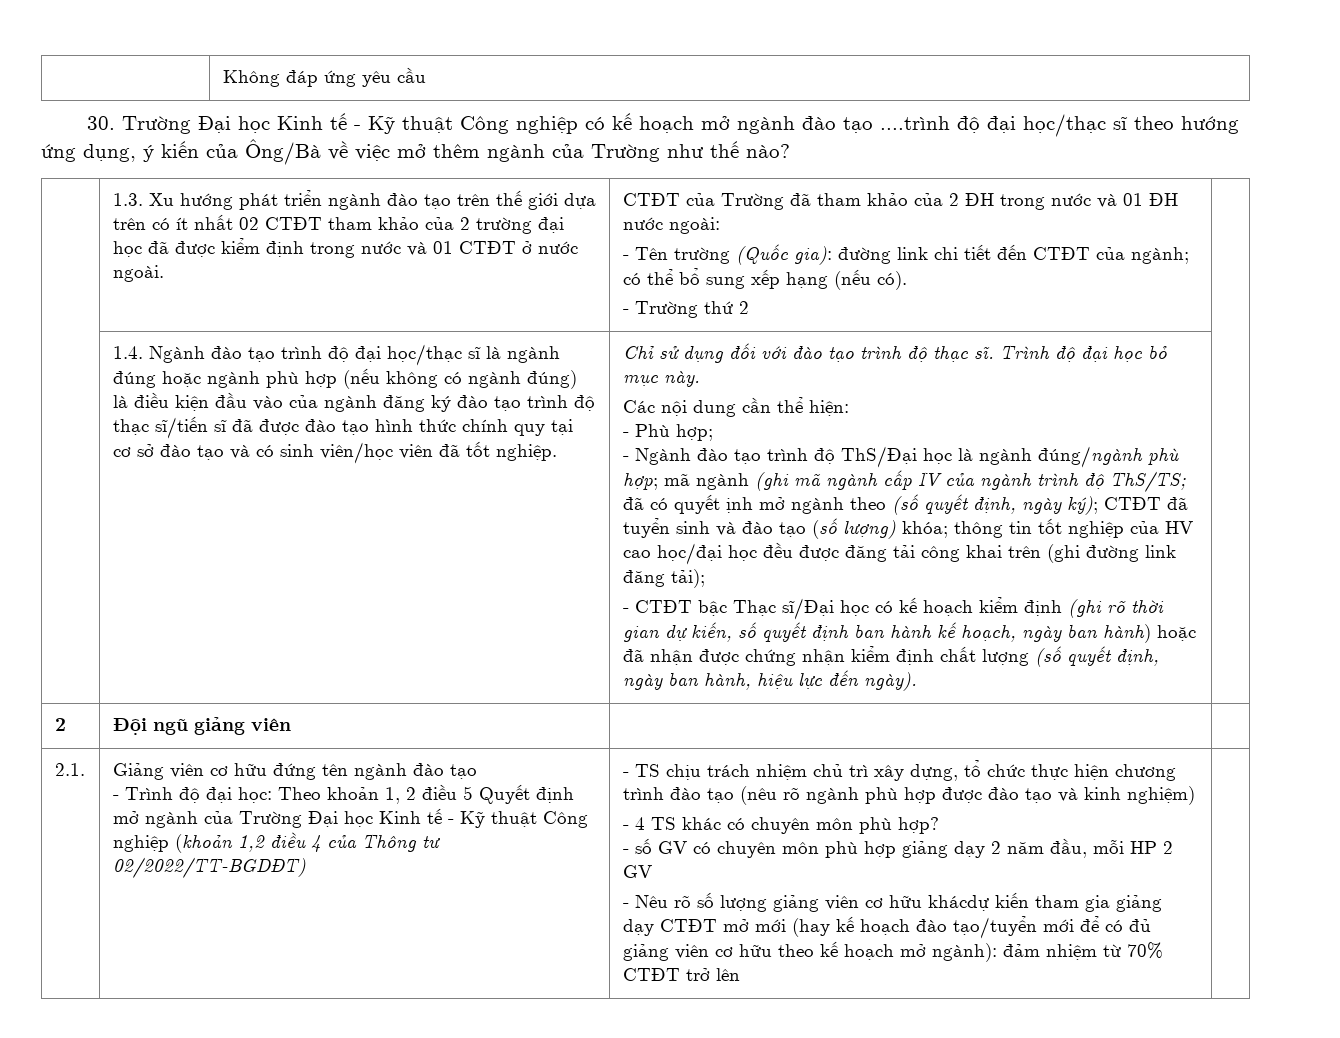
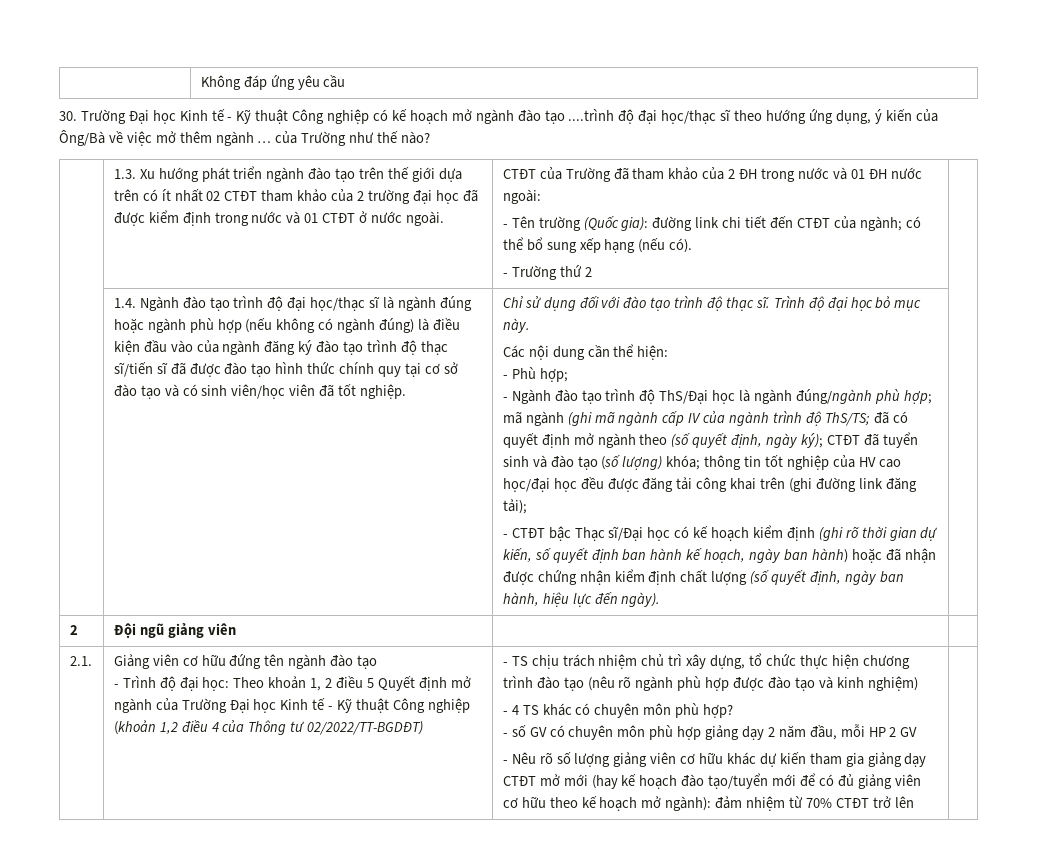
- 30. Trường Đại học Kinh tế - Kỹ thuật Công nghiệp có kế hoạch mở ngành đào tạo ....trình độ đại học/thạc sĩ theo hướng ứng dụng, ý kiến của Ông/Bà về việc mở thêm ngành của Trường như thế nào?
+ 30. Trường Đại học Kinh tế - Kỹ thuật Công nghiệp có kế hoạch mở ngành đào tạo ....trình độ đại học/thạc sĩ theo hướng ứng dụng, ý kiến của Ông/Bà về việc mở thêm ngành … của Trường như thế nào?
- đã có quyết ịnh mở ngành theo (số quyết định, ngày ký);
+ đã có quyết định mở ngành theo (số quyết định, ngày ký);
- - Nêu rõ số lượng giảng viên cơ hữu khácdự kiến tham gia giảng dạy CTĐT mở mới (hay kế hoạch đào tạo/tuyển mới để có đủ giảng viên cơ hữu theo kế hoạch mở ngành): đảm nhiệm từ 70% CTĐT trở lên
+ - Nêu rõ số lượng giảng viên cơ hữu khác dự kiến tham gia giảng dạy CTĐT mở mới (hay kế hoạch đào tạo/tuyển mới để có đủ giảng viên cơ hữu theo kế hoạch mở ngành): đảm nhiệm từ 70% CTĐT trở lên

